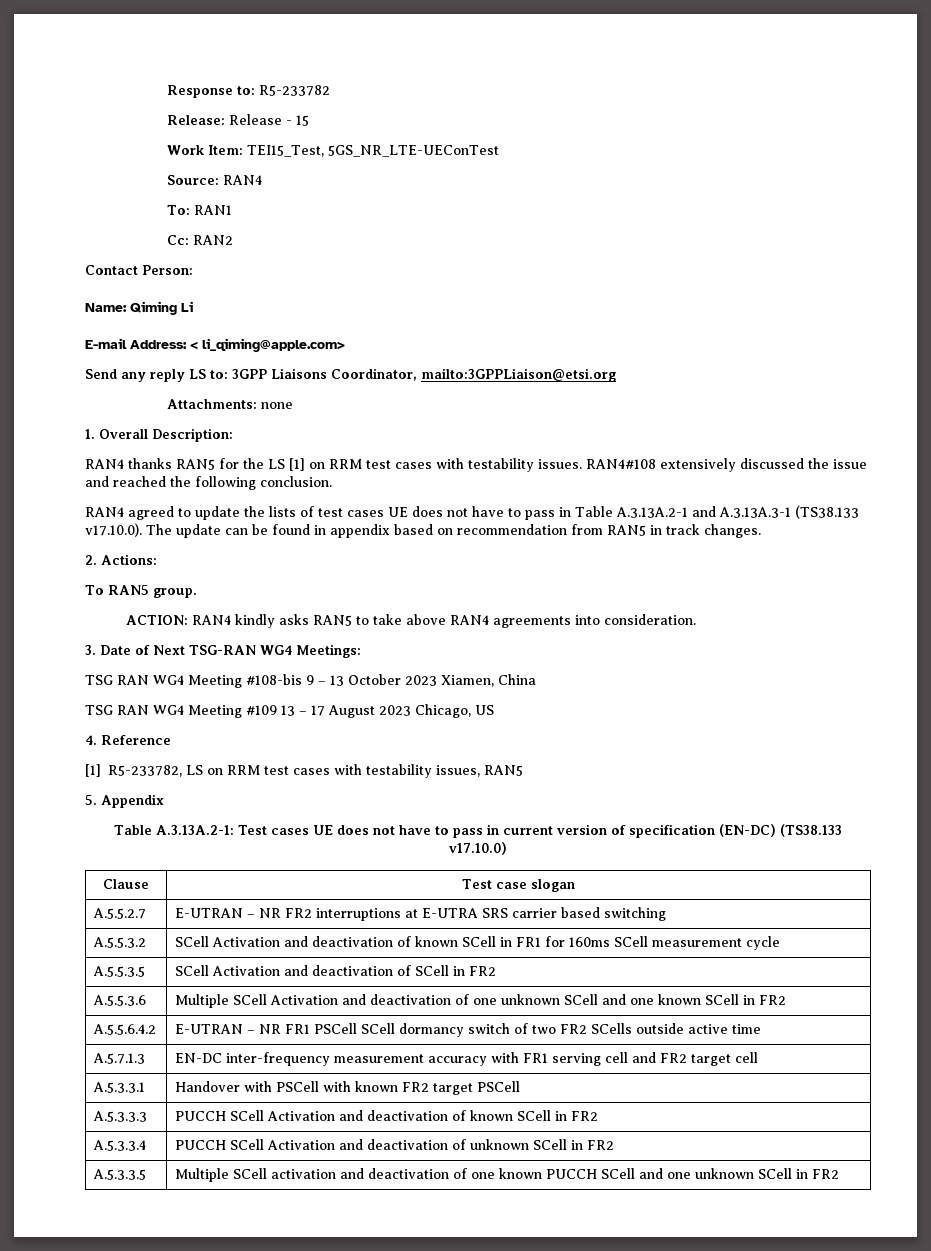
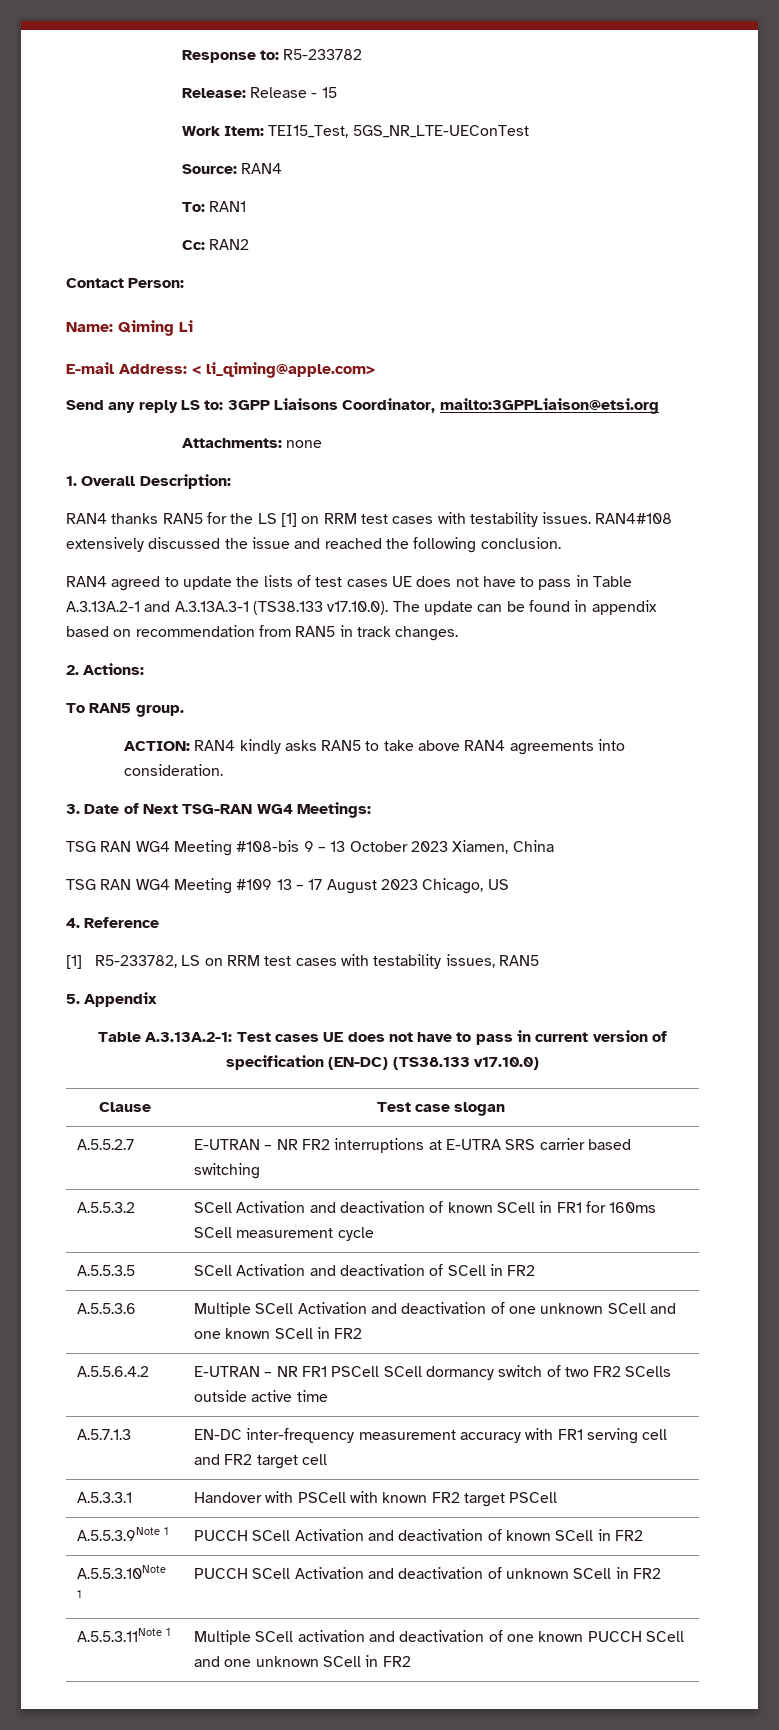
- A.5.3.3.3 | PUCCH SCell Activation and deactivation of known SCell in FR2
+ A.5.5.3.9Note 1 | PUCCH SCell Activation and deactivation of known SCell in FR2
- A.5.3.3.4 | PUCCH SCell Activation and deactivation of unknown SCell in FR2
+ A.5.5.3.10Note 1 | PUCCH SCell Activation and deactivation of unknown SCell in FR2
- A.5.3.3.5 | Multiple SCell activation and deactivation of one known PUCCH SCell and one unknown SCell in FR2
+ A.5.5.3.11Note 1 | Multiple SCell activation and deactivation of one known PUCCH SCell and one unknown SCell in FR2

